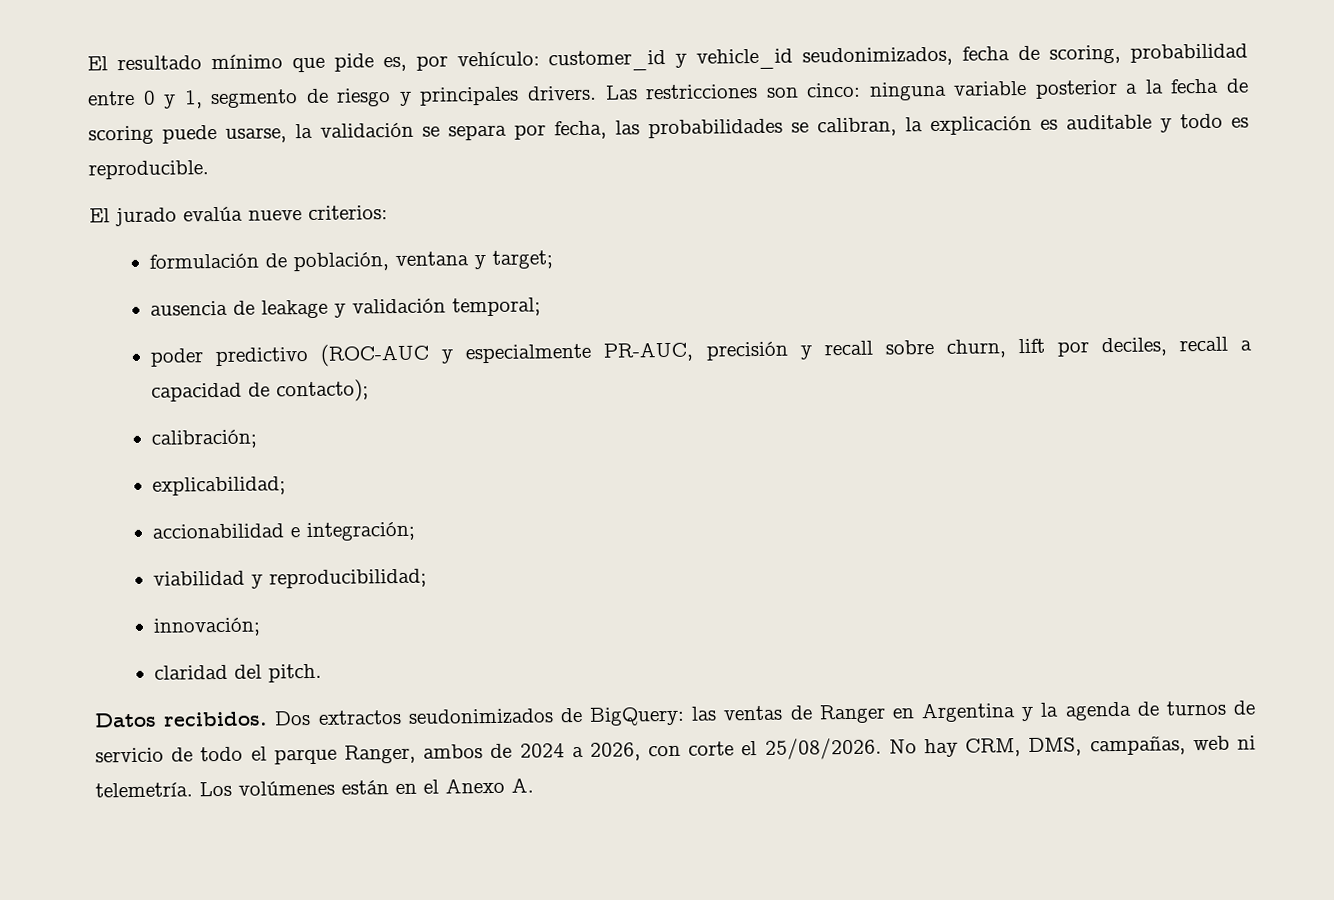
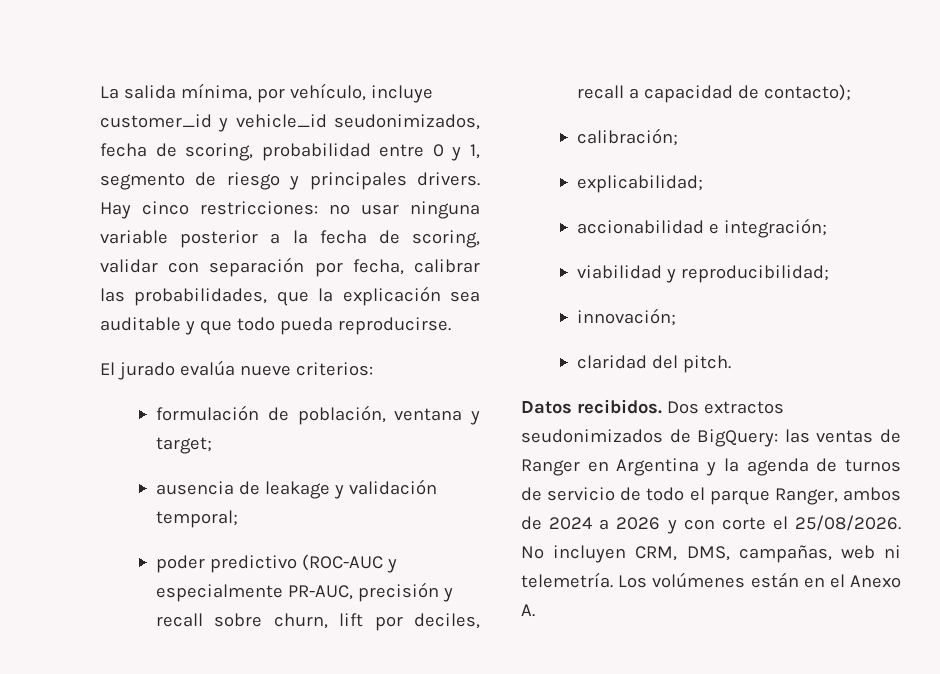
- El resultado mínimo que pide es, por vehículo: customer_id y vehicle_id seudonimizados, fecha de scoring, probabilidad entre 0 y 1, segmento de riesgo y principales drivers.
+ La salida mínima, por vehículo, incluye customer_id y vehicle_id seudonimizados, fecha de scoring, probabilidad entre 0 y 1, segmento de riesgo y principales drivers.
- Las restricciones son cinco: ninguna variable posterior a la fecha de scoring puede usarse, la validación se separa por fecha, las probabilidades se calibran, la explicación es auditable y todo es reproducible.
+ Hay cinco restricciones: no usar ninguna variable posterior a la fecha de scoring, validar con separación por fecha, calibrar las probabilidades, que la explicación sea auditable y que todo pueda reproducirse.
- Dos extractos seudonimizados de BigQuery: las ventas de Ranger en Argentina y la agenda de turnos de servicio de todo el parque Ranger, ambos de 2024 a 2026, con corte el 25/08/2026.
+ Dos extractos seudonimizados de BigQuery: las ventas de Ranger en Argentina y la agenda de turnos de servicio de todo el parque Ranger, ambos de 2024 a 2026 y con corte el 25/08/2026.
- No hay CRM, DMS, campañas, web ni telemetría.
+ No incluyen CRM, DMS, campañas, web ni telemetría.

